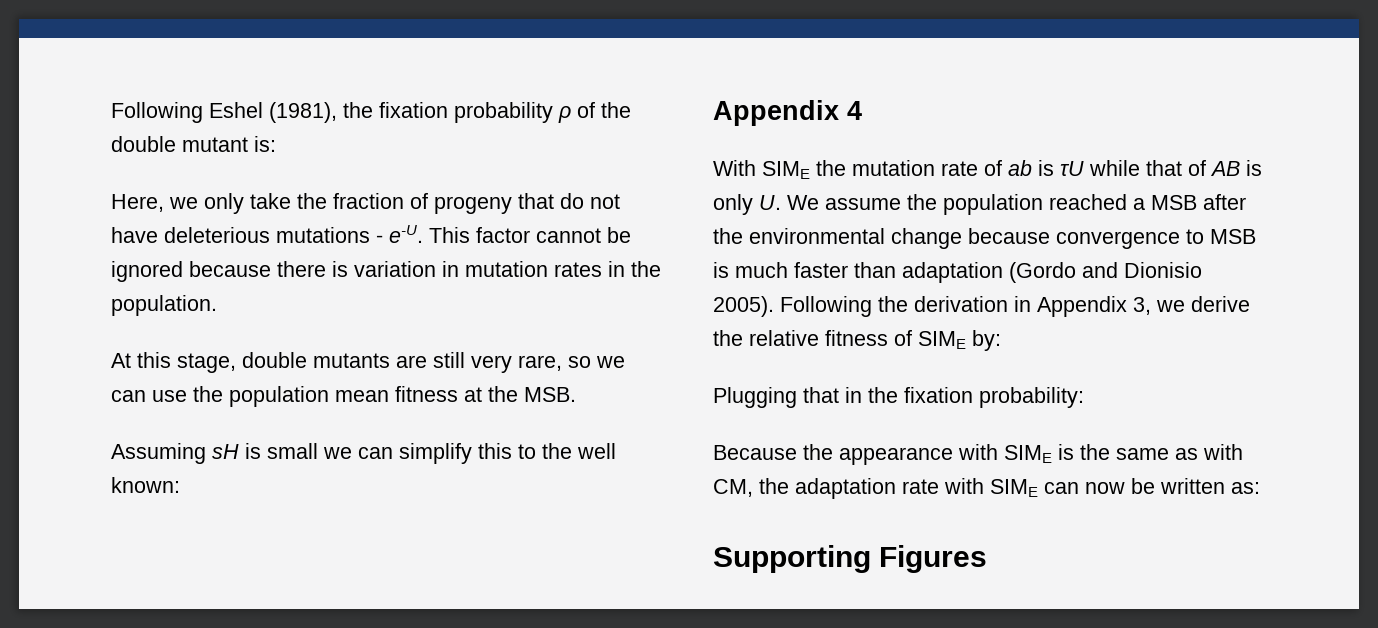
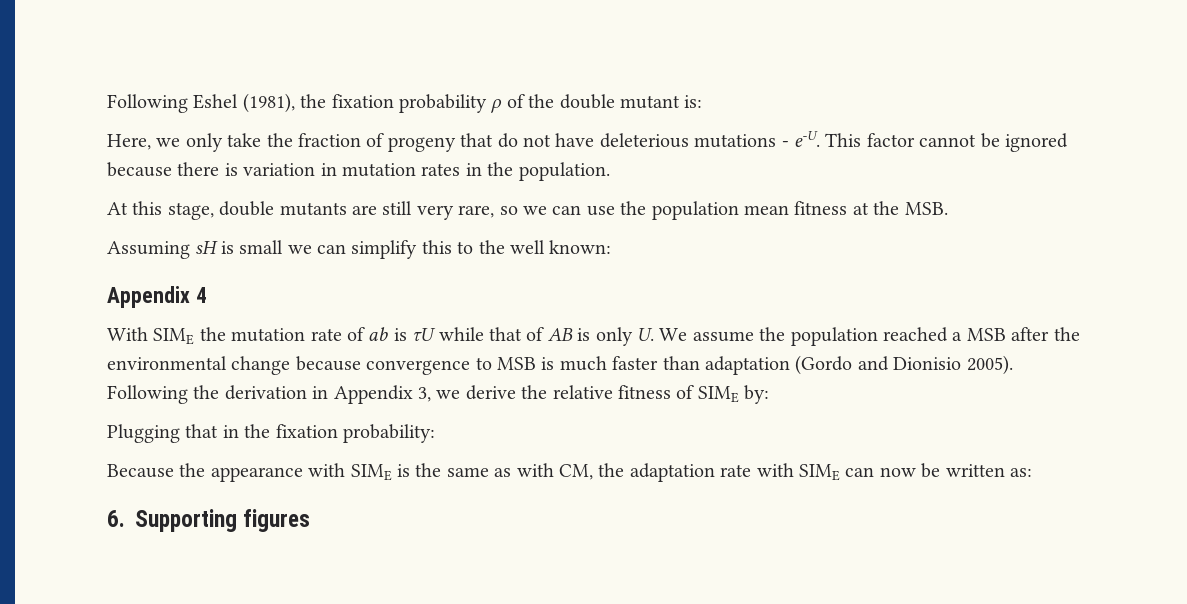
- Supporting Figures
+ 6. Supporting figures

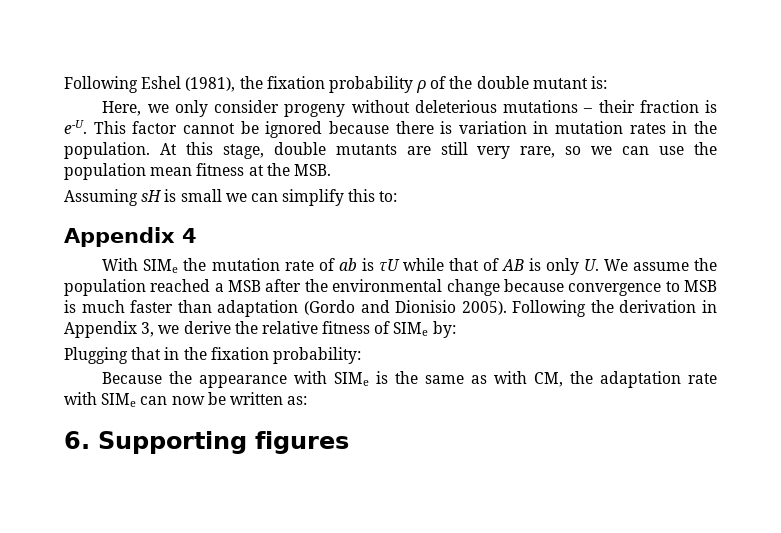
- Here, we only take the fraction of progeny that do not have deleterious mutations - e-U.
+ Here, we only consider progeny without deleterious mutations – their fraction is e-U.
- This factor cannot be ignored because there is variation in mutation rates in the population.
- At this stage, double mutants are still very rare, so we can use the population mean fitness at the MSB.
+ This factor cannot be ignored because there is variation in mutation rates in the population. At this stage, double mutants are still very rare, so we can use the population mean fitness at the MSB.
- Assuming sH is small we can simplify this to the well known:
+ Assuming sH is small we can simplify this to:
- With SIME the mutation rate of ab is τU while that of AB is only U. We assume the population reached a MSB after the environmental change because convergence to MSB is much faster than adaptation (Gordo and Dionisio 2005).
+ With SIMe the mutation rate of ab is τU while that of AB is only U. We assume the population reached a MSB after the environmental change because convergence to MSB is much faster than adaptation (Gordo and Dionisio 2005).
- Following the derivation in Appendix 3, we derive the relative fitness of SIME by:
+ Following the derivation in Appendix 3, we derive the relative fitness of SIMe by:
- Because the appearance with SIME is the same as with CM, the adaptation rate with SIME can now be written as:
+ Because the appearance with SIMe is the same as with CM, the adaptation rate with SIMe can now be written as:

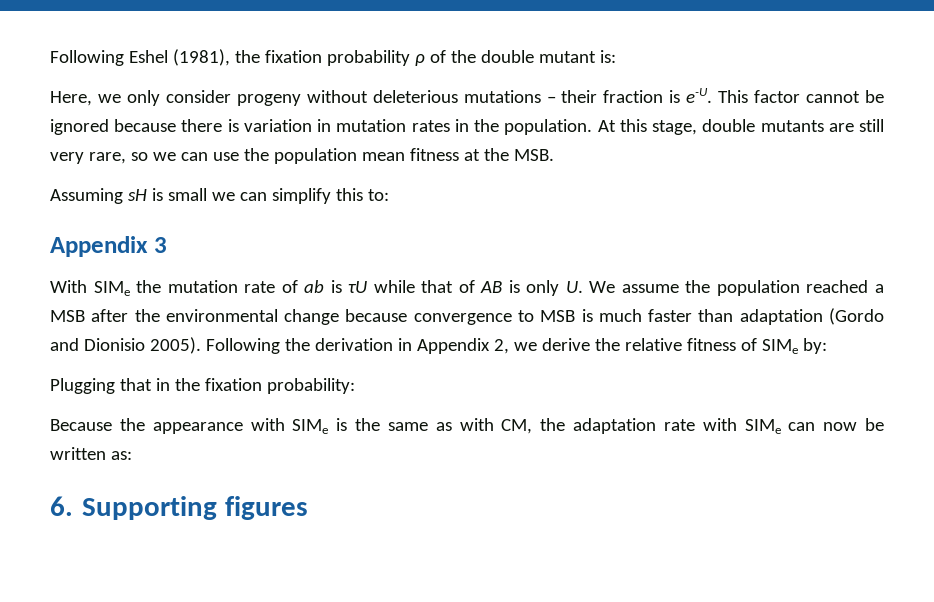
- Appendix 4
+ Appendix 3
- Following the derivation in Appendix 3, we derive the relative fitness of SIMe by:
+ Following the derivation in Appendix 2, we derive the relative fitness of SIMe by:

